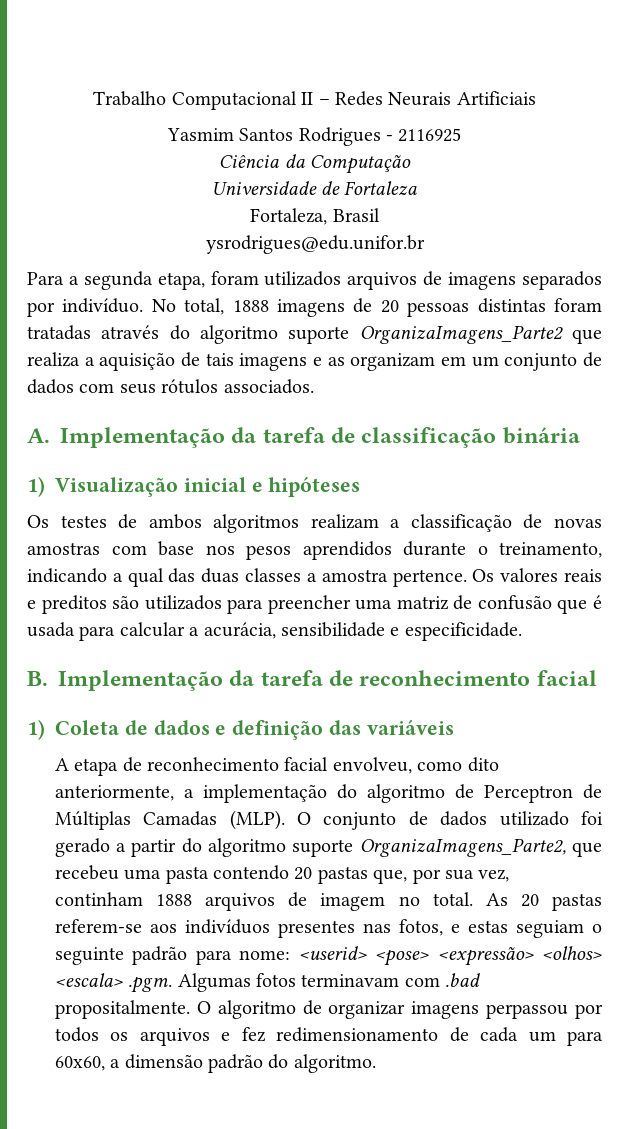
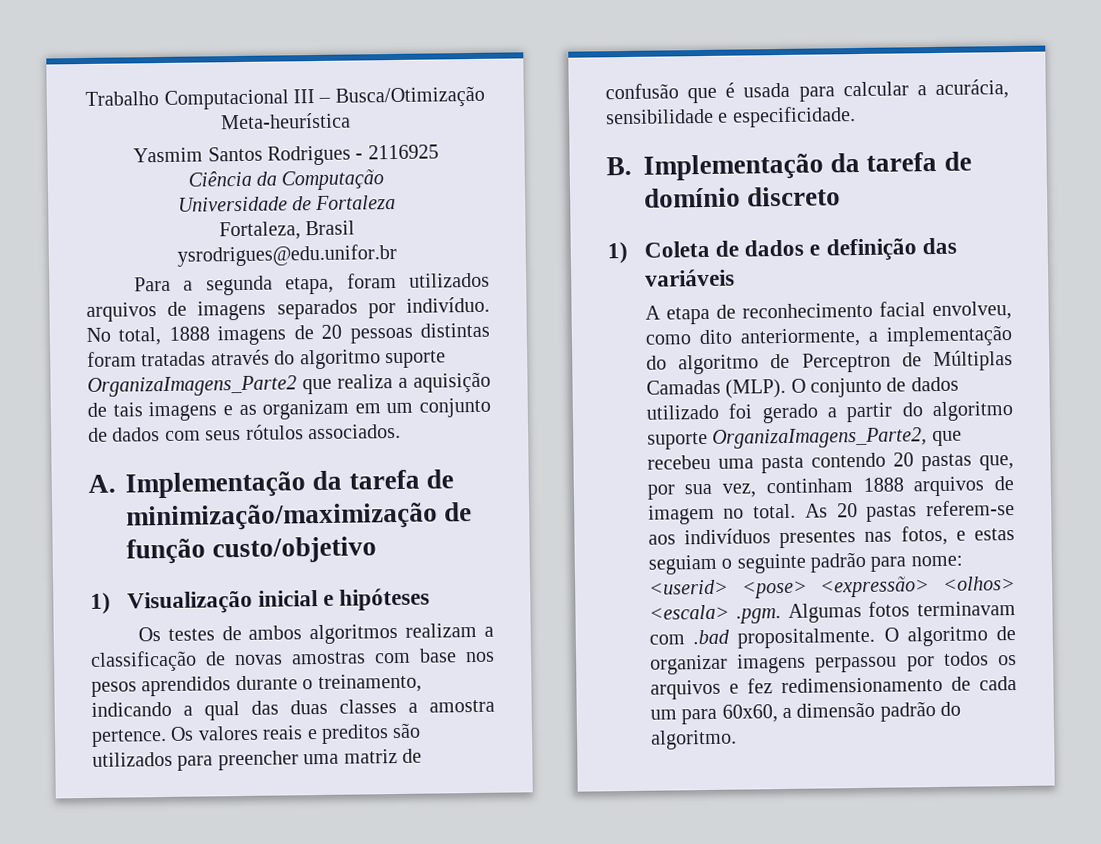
- Trabalho Computacional II – Redes Neurais Artificiais
+ Trabalho Computacional III – Busca/Otimização Meta-heurística
- A. Implementação da tarefa de classificação binária
+ A. Implementação da tarefa de minimização/maximização de função custo/objetivo
- B. Implementação da tarefa de reconhecimento facial
+ B. Implementação da tarefa de domínio discreto

